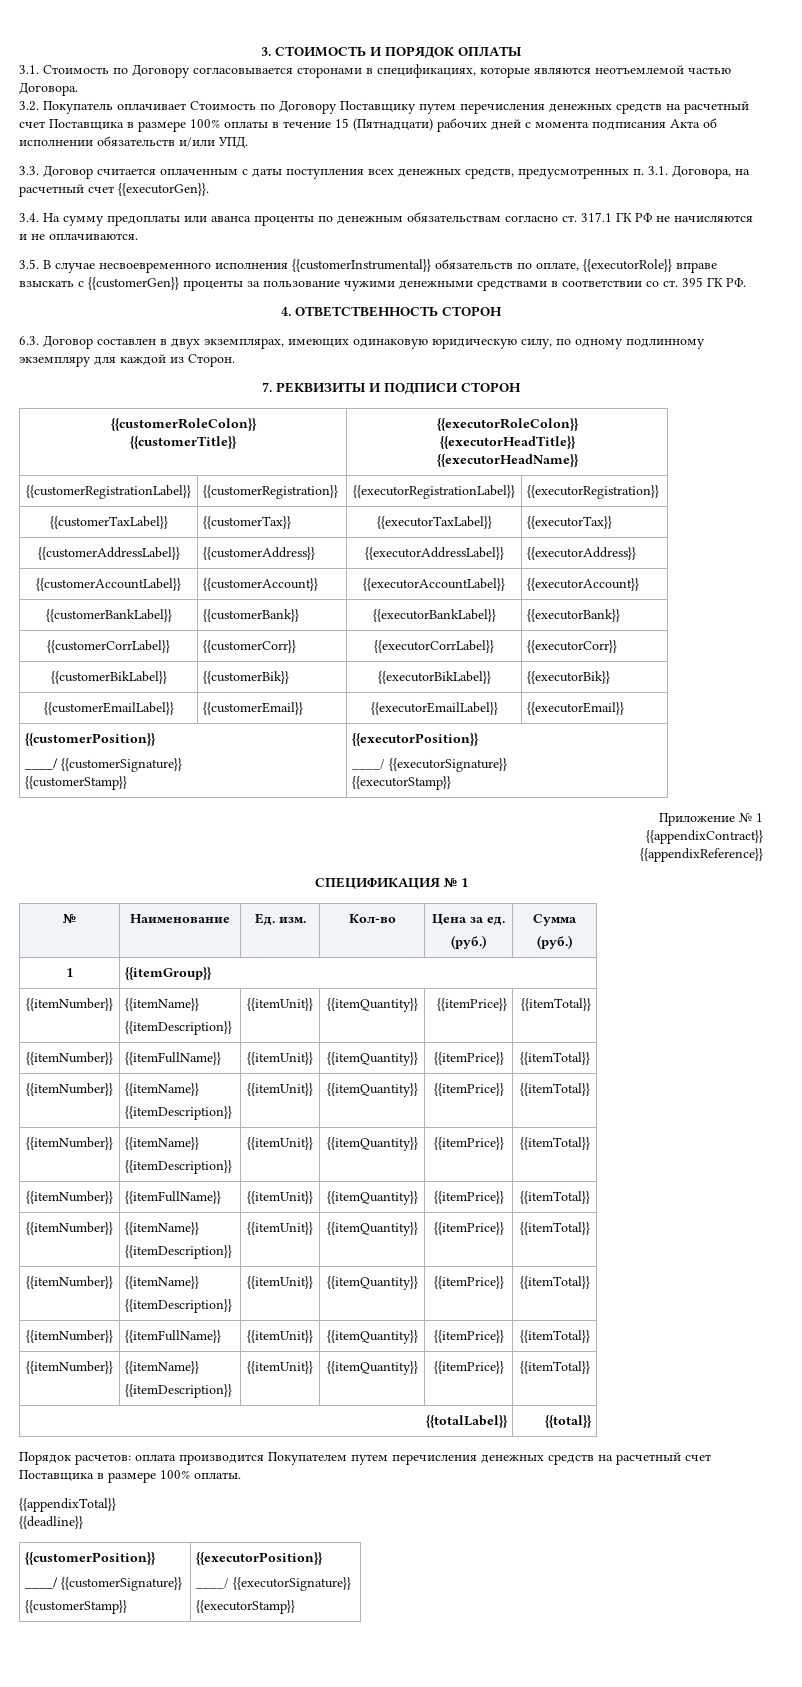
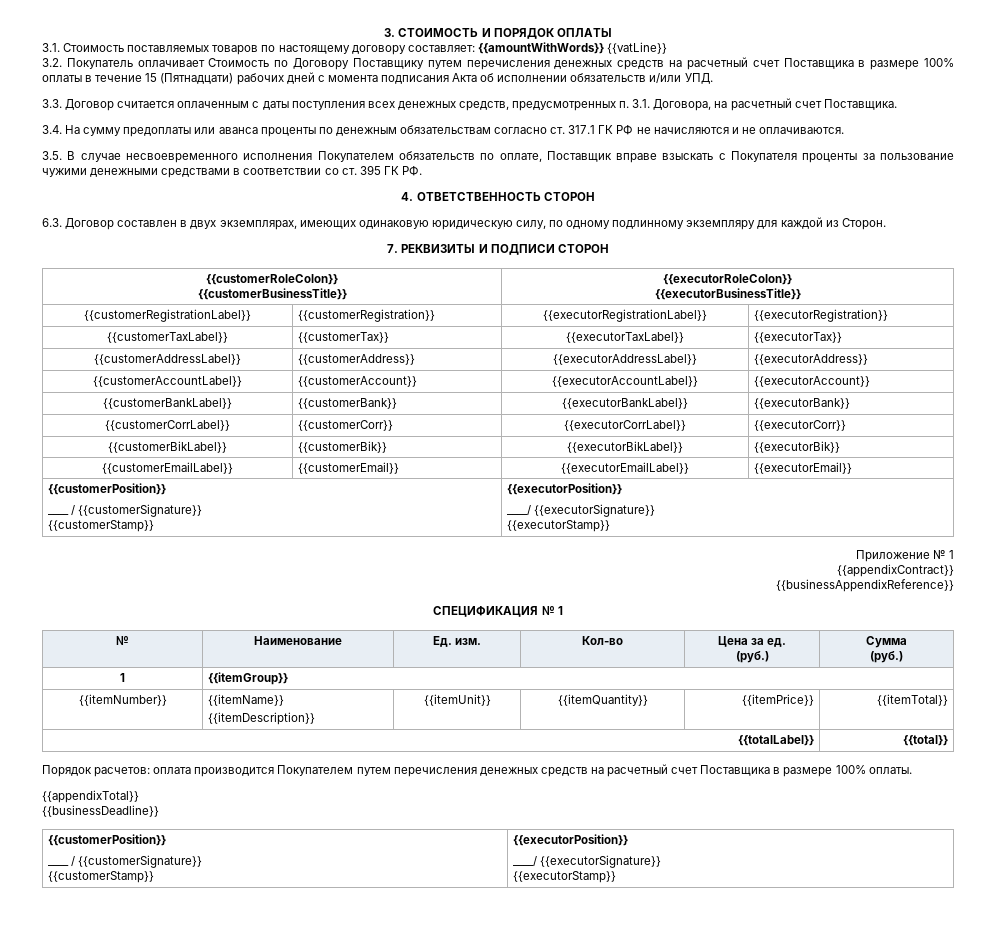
- 3.1. Стоимость по Договору согласовывается сторонами в спецификациях, которые являются неотъемлемой частью Договора.
+ 3.1. Стоимость поставляемых товаров по настоящему договору составляет: {{amountWithWords}} {{vatLine}}
- 3.3. Договор считается оплаченным с даты поступления всех денежных средств, предусмотренных п. 3.1. Договора, на расчетный счет {{executorGen}}.
+ 3.3. Договор считается оплаченным с даты поступления всех денежных средств, предусмотренных п. 3.1. Договора, на расчетный счет Поставщика.
- 3.5. В случае несвоевременного исполнения {{customerInstrumental}} обязательств по оплате, {{executorRole}} вправе взыскать с {{customerGen}} проценты за пользование чужими денежными средствами в соответствии со ст. 395 ГК РФ.
+ 3.5. В случае несвоевременного исполнения Покупателем обязательств по оплате, Поставщик вправе взыскать с Покупателя проценты за пользование чужими денежными средствами в соответствии со ст. 395 ГК РФ.
  {{customerRoleColon}}
- {{customerTitle}} | {{executorRoleColon}}
- {{executorHeadTitle}}
- {{executorHeadName}}
+ {{customerBusinessTitle}} | {{executorRoleColon}}
+ {{executorBusinessTitle}}
  {{customerEmailLabel}} | {{customerEmail}} | {{executorEmailLabel}} | {{executorEmail}}
  {{customerPosition}}
- ____/ {{customerSignature}}
+ ____ / {{customerSignature}}
- {{appendixReference}}
+ {{businessAppendixReference}}
  1 | {{itemGroup}}
- {{itemNumber}} | {{itemName}}
- {{itemDescription}} | {{itemUnit}} | {{itemQuantity}} | {{itemPrice}} | {{itemTotal}}
- {{itemNumber}} | {{itemFullName}} | {{itemUnit}} | {{itemQuantity}} | {{itemPrice}} | {{itemTotal}}
- {{itemNumber}} | {{itemName}}
- {{itemDescription}} | {{itemUnit}} | {{itemQuantity}} | {{itemPrice}} | {{itemTotal}}
- {{itemNumber}} | {{itemName}}
- {{itemDescription}} | {{itemUnit}} | {{itemQuantity}} | {{itemPrice}} | {{itemTotal}}
- {{itemNumber}} | {{itemFullName}} | {{itemUnit}} | {{itemQuantity}} | {{itemPrice}} | {{itemTotal}}
- {{itemNumber}} | {{itemName}}
- {{itemDescription}} | {{itemUnit}} | {{itemQuantity}} | {{itemPrice}} | {{itemTotal}}
- {{itemNumber}} | {{itemName}}
- {{itemDescription}} | {{itemUnit}} | {{itemQuantity}} | {{itemPrice}} | {{itemTotal}}
- {{itemNumber}} | {{itemFullName}} | {{itemUnit}} | {{itemQuantity}} | {{itemPrice}} | {{itemTotal}}
- {{deadline}}
+ {{businessDeadline}}
  {{customerPosition}}
- ____/ {{customerSignature}}
+ ____ / {{customerSignature}}

